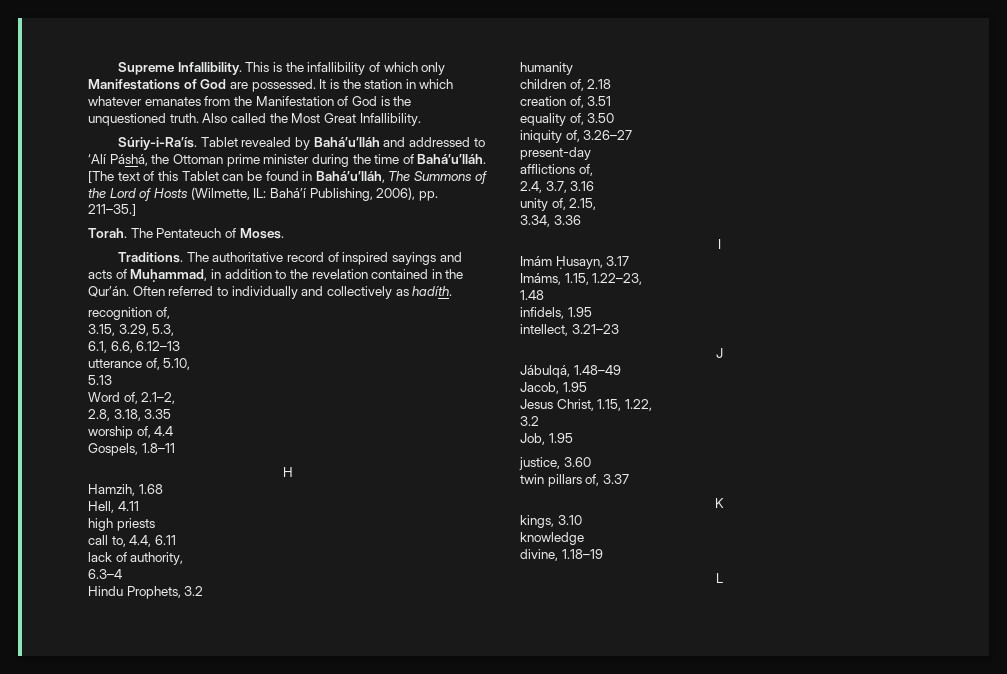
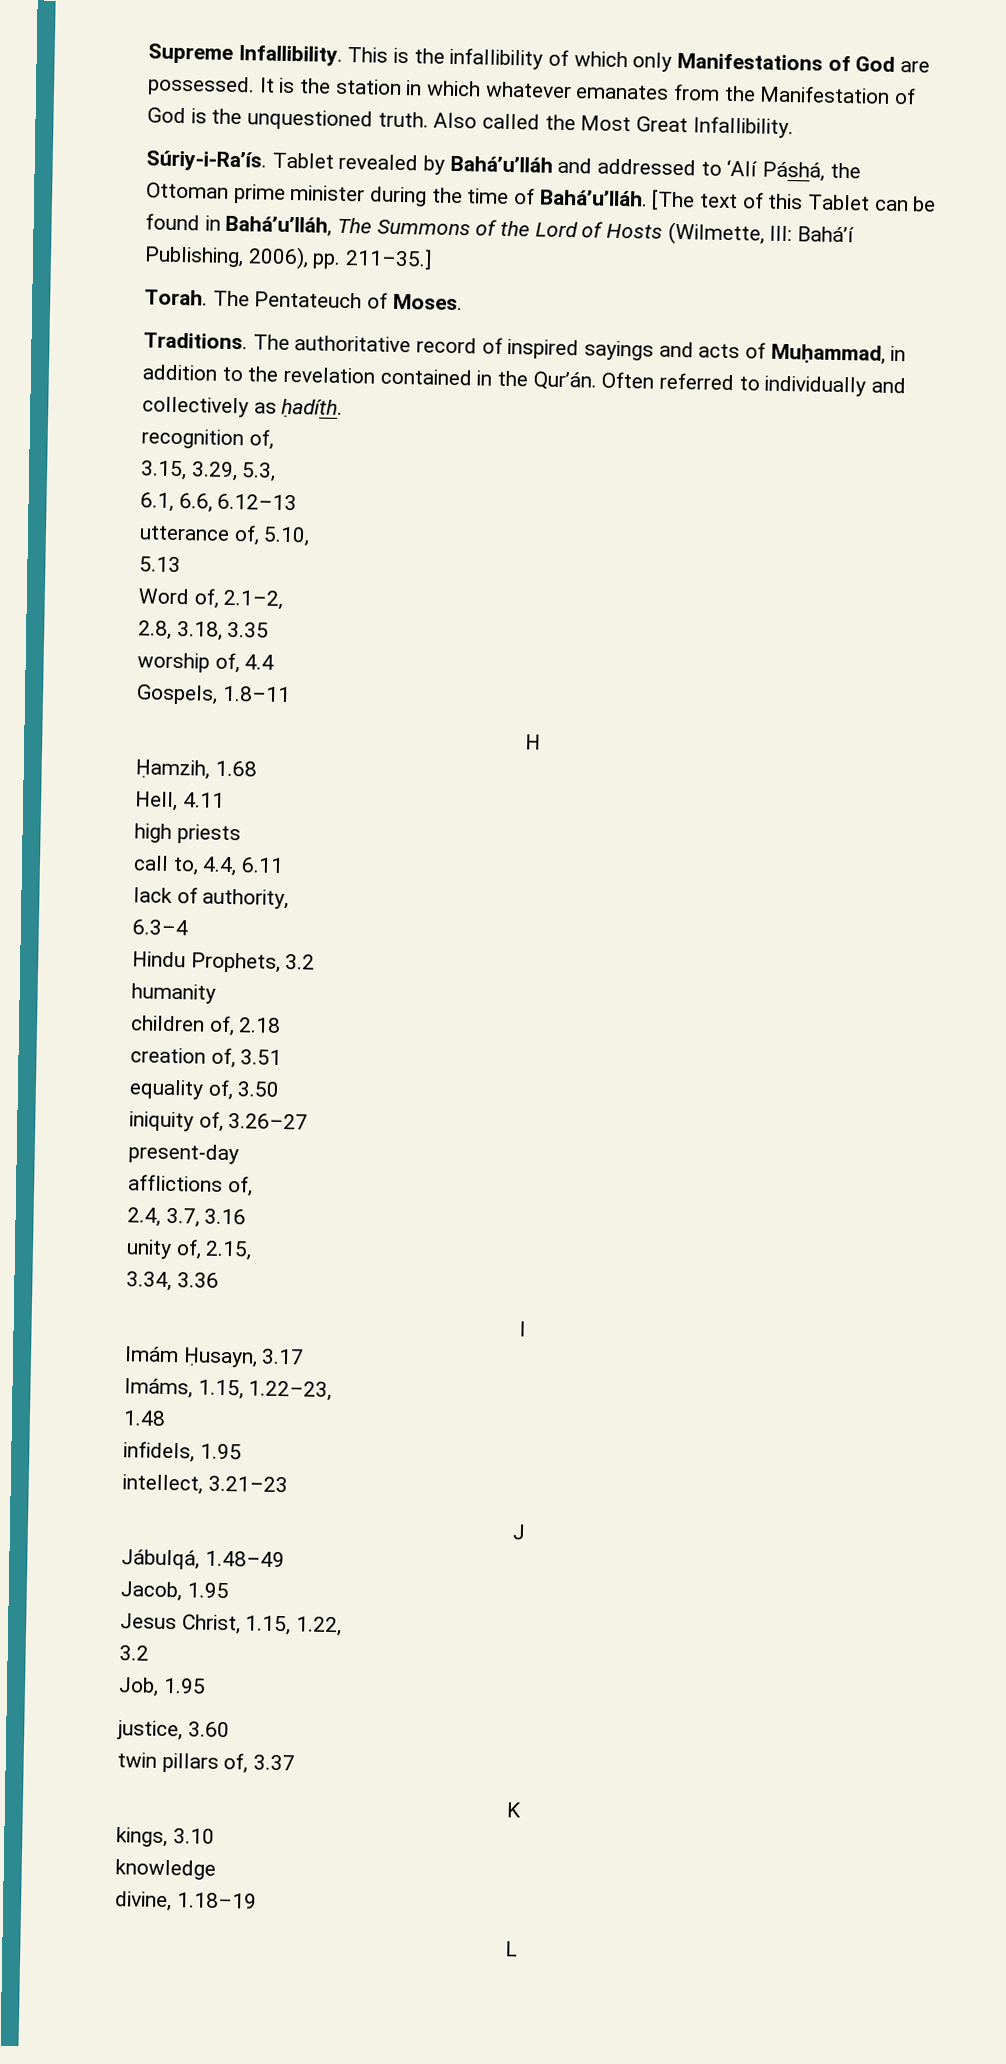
- [The text of this Tablet can be found in Bahá’u’lláh, The Summons of the Lord of Hosts (Wilmette, IL: Bahá’í Publishing, 2006), pp. 211–35.]
+ [The text of this Tablet can be found in Bahá’u’lláh, The Summons of the Lord of Hosts (Wilmette, Ill: Bahá’í Publishing, 2006), pp. 211–35.]
- Often referred to individually and collectively as hadíth.
+ Often referred to individually and collectively as ḥadíth.
- Hamzih, 1.68
+ Ḥamzih, 1.68

